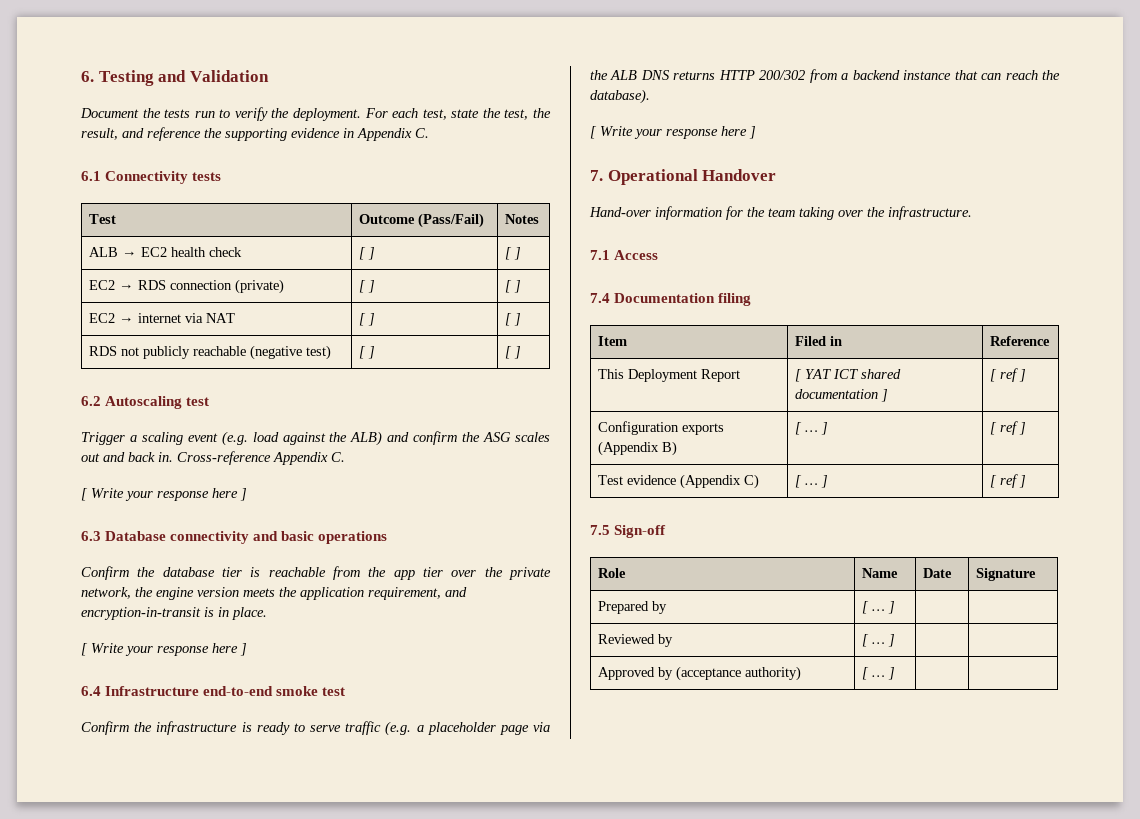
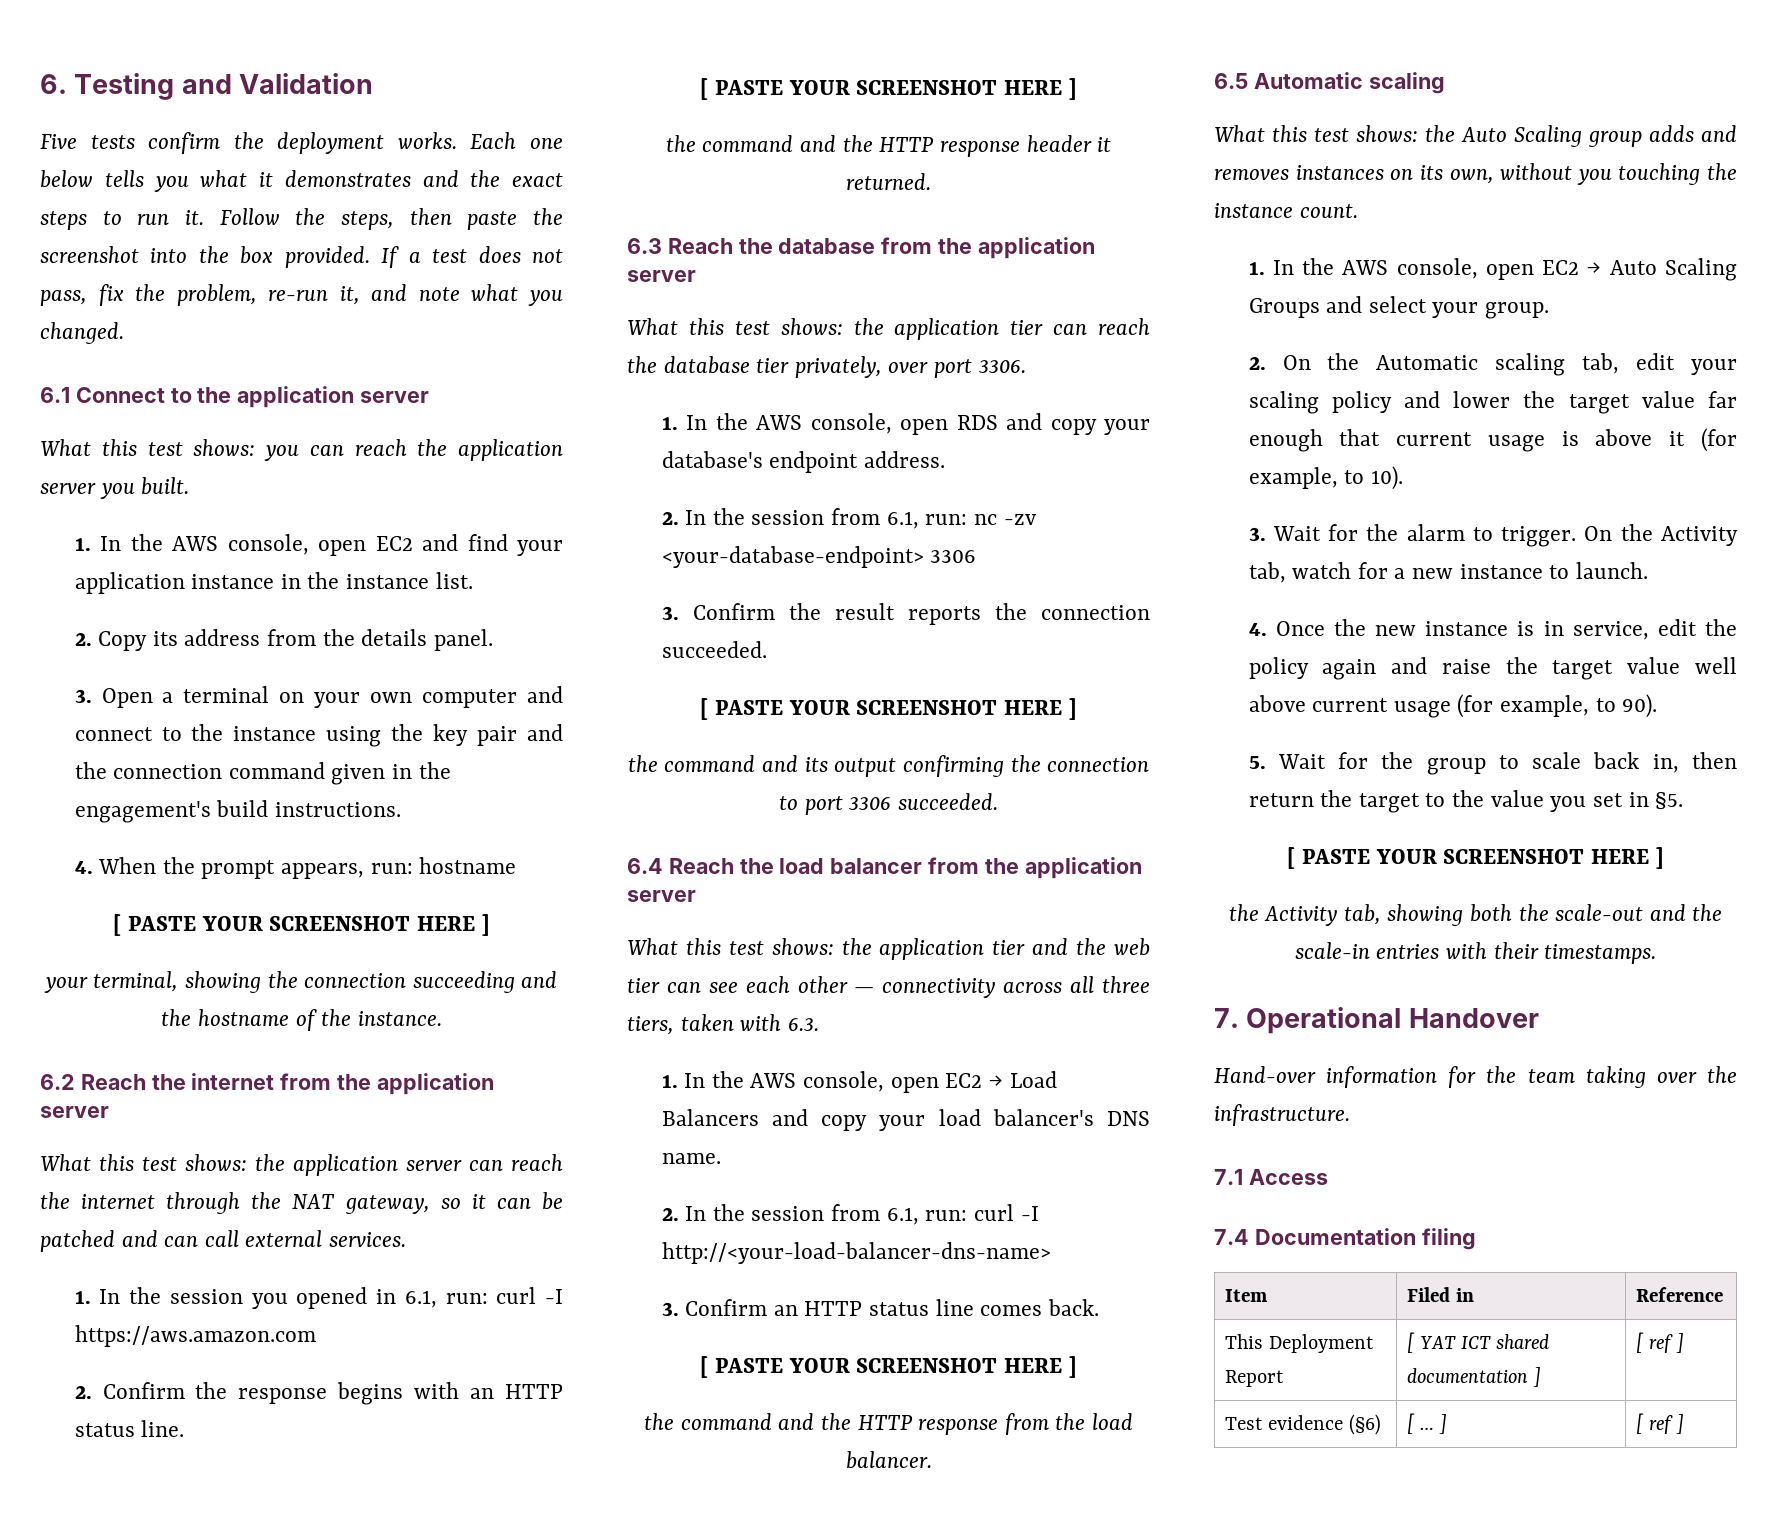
- Document the tests run to verify the deployment. For each test, state the test, the result, and reference the supporting evidence in Appendix C.
- 6.1 Connectivity tests
- Test | Outcome (Pass/Fail) | Notes
- ALB → EC2 health check | [ ] | [ ]
- EC2 → RDS connection (private) | [ ] | [ ]
- EC2 → internet via NAT | [ ] | [ ]
- RDS not publicly reachable (negative test) | [ ] | [ ]
- 6.2 Autoscaling test
- Trigger a scaling event (e.g. load against the ALB) and confirm the ASG scales out and back in. Cross-reference Appendix C.
- [ Write your response here ]
- 6.3 Database connectivity and basic operations
- Confirm the database tier is reachable from the app tier over the private network, the engine version meets the application requirement, and encryption-in-transit is in place.
- [ Write your response here ]
- 6.4 Infrastructure end-to-end smoke test
- Confirm the infrastructure is ready to serve traffic (e.g. a placeholder page via the ALB DNS returns HTTP 200/302 from a backend instance that can reach the database).
- [ Write your response here ]
+ Five tests confirm the deployment works. Each one below tells you what it demonstrates and the exact steps to run it. Follow the steps, then paste the screenshot into the box provided. If a test does not pass, fix the problem, re-run it, and note what you changed.
+ 6.1 Connect to the application server
+ What this test shows: you can reach the application server you built.
+ 1. In the AWS console, open EC2 and find your application instance in the instance list.
+ 2. Copy its address from the details panel.
+ 3. Open a terminal on your own computer and connect to the instance using the key pair and the connection command given in the engagement's build instructions.
+ 4. When the prompt appears, run: hostname
+ [ PASTE YOUR SCREENSHOT HERE ]
+ your terminal, showing the connection succeeding and the hostname of the instance.
+ 6.2 Reach the internet from the application server
+ What this test shows: the application server can reach the internet through the NAT gateway, so it can be patched and can call external services.
+ 1. In the session you opened in 6.1, run: curl -I https://aws.amazon.com
+ 2. Confirm the response begins with an HTTP status line.
+ [ PASTE YOUR SCREENSHOT HERE ]
+ the command and the HTTP response header it returned.
+ 6.3 Reach the database from the application server
+ What this test shows: the application tier can reach the database tier privately, over port 3306.
+ 1. In the AWS console, open RDS and copy your database's endpoint address.
+ 2. In the session from 6.1, run: nc -zv <your-database-endpoint> 3306
+ 3. Confirm the result reports the connection succeeded.
+ [ PASTE YOUR SCREENSHOT HERE ]
+ the command and its output confirming the connection to port 3306 succeeded.
+ 6.4 Reach the load balancer from the application server
+ What this test shows: the application tier and the web tier can see each other — connectivity across all three tiers, taken with 6.3.
+ 1. In the AWS console, open EC2 → Load Balancers and copy your load balancer's DNS name.
+ 2. In the session from 6.1, run: curl -I http://<your-load-balancer-dns-name>
+ 3. Confirm an HTTP status line comes back.
+ [ PASTE YOUR SCREENSHOT HERE ]
+ the command and the HTTP response from the load balancer.
+ 6.5 Automatic scaling
+ What this test shows: the Auto Scaling group adds and removes instances on its own, without you touching the instance count.
+ 1. In the AWS console, open EC2 → Auto Scaling Groups and select your group.
+ 2. On the Automatic scaling tab, edit your scaling policy and lower the target value far enough that current usage is above it (for example, to 10).
+ 3. Wait for the alarm to trigger. On the Activity tab, watch for a new instance to launch.
+ 4. Once the new instance is in service, edit the policy again and raise the target value well above current usage (for example, to 90).
+ 5. Wait for the group to scale back in, then return the target to the value you set in §5.
+ [ PASTE YOUR SCREENSHOT HERE ]
+ the Activity tab, showing both the scale-out and the scale-in entries with their timestamps.
- Configuration exports (Appendix B) | [ … ] | [ ref ]
- Test evidence (Appendix C) | [ … ] | [ ref ]
- 7.5 Sign-off
- Role | Name | Date | Signature
- Prepared by | [ … ] | |
- Reviewed by | [ … ] | |
- Approved by (acceptance authority) | [ … ] | |
+ Test evidence (§6) | [ … ] | [ ref ]

